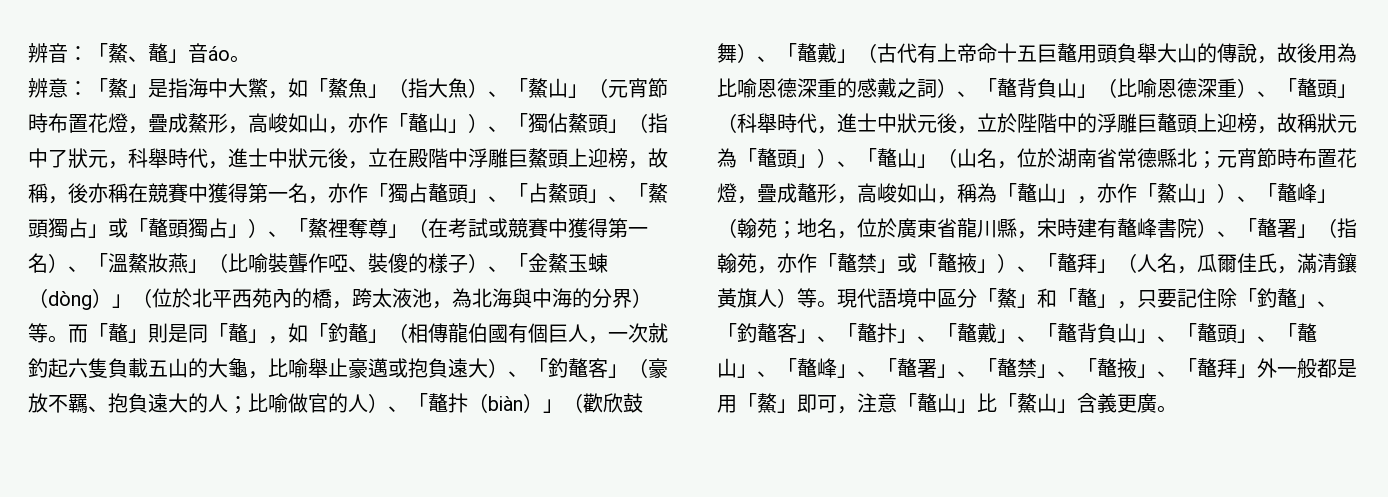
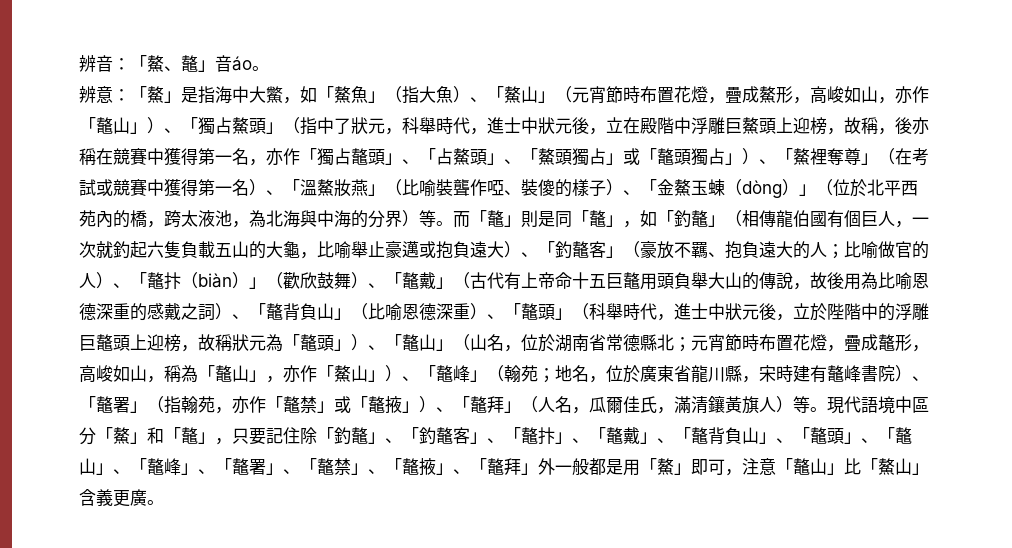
- 「鰲」是指海中大鱉，如「鰲魚」（指大魚）、「鰲山」（元宵節時布置花燈，疊成鰲形，高峻如山，亦作「鼇山」）、「獨佔鰲頭」（指中了狀元，科舉時代，進士中狀元後，立在殿階中浮雕巨鰲頭上迎榜，故稱，後亦稱在競賽中獲得第一名，亦作「獨占鼇頭」、「占鰲頭」、「鰲頭獨占」或「鼇頭獨占」）、「鰲裡奪尊」（在考試或競賽中獲得第一名）、「溫鰲妝燕」（比喻裝聾作啞、裝傻的樣子）、「金鰲玉蝀（dòng）」（位於北平西苑內的橋，跨太液池，為北海與中海的分界）等。
+ 「鰲」是指海中大鱉，如「鰲魚」（指大魚）、「鰲山」（元宵節時布置花燈，疊成鰲形，高峻如山，亦作「鼇山」）、「獨占鰲頭」（指中了狀元，科舉時代，進士中狀元後，立在殿階中浮雕巨鰲頭上迎榜，故稱，後亦稱在競賽中獲得第一名，亦作「獨占鼇頭」、「占鰲頭」、「鰲頭獨占」或「鼇頭獨占」）、「鰲裡奪尊」（在考試或競賽中獲得第一名）、「溫鰲妝燕」（比喻裝聾作啞、裝傻的樣子）、「金鰲玉蝀（dòng）」（位於北平西苑內的橋，跨太液池，為北海與中海的分界）等。

